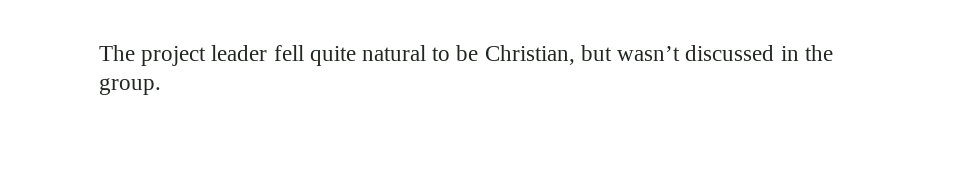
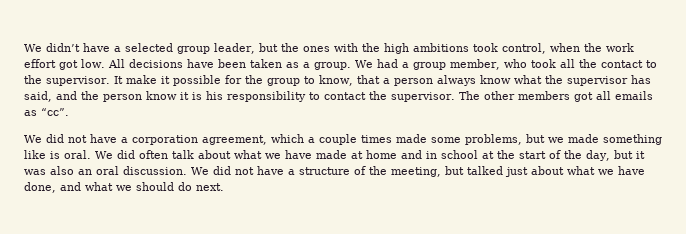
- The project leader fell quite natural to be Christian, but wasn’t discussed in the group.
+ We didn’t have a selected group leader, but the ones with the high ambitions took control, when the work effort got low. All decisions have been taken as a group. We had a group member, who took all the contact to the supervisor. It make it possible for the group to know, that a person always know what the supervisor has said, and the person know it is his responsibility to contact the supervisor. The other members got all emails as “cc”.
+ We did not have a corporation agreement, which a couple times made some problems, but we made something like is oral. We did often talk about what we have made at home and in school at the start of the day, but it was also an oral discussion. We did not have a structure of the meeting, but talked just about what we have done, and what we should do next.

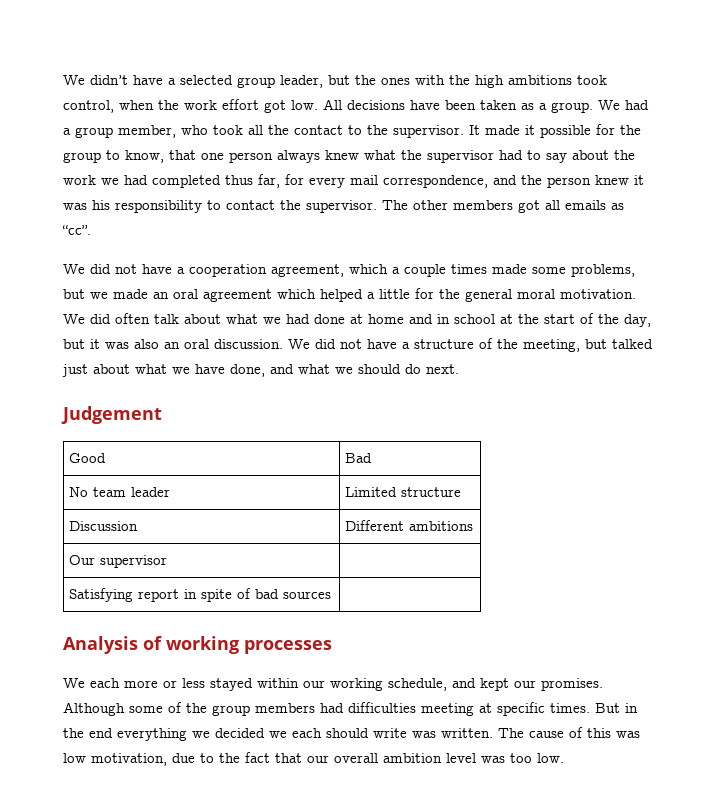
- It make it possible for the group to know, that a person always know what the supervisor has said, and the person know it is his responsibility to contact the supervisor.
+ It made it possible for the group to know, that one person always knew what the supervisor had to say about the work we had completed thus far, for every mail correspondence, and the person knew it was his responsibility to contact the supervisor.
- We did not have a corporation agreement, which a couple times made some problems, but we made something like is oral.
+ We did not have a cooperation agreement, which a couple times made some problems, but we made an oral agreement which helped a little for the general moral motivation.
- We did often talk about what we have made at home and in school at the start of the day, but it was also an oral discussion.
+ We did often talk about what we had done at home and in school at the start of the day, but it was also an oral discussion.
+ Judgement
+ Good | Bad
+ No team leader | Limited structure
+ Discussion | Different ambitions
+ Our supervisor |
+ Satisfying report in spite of bad sources |
+ Analysis of working processes
+ We each more or less stayed within our working schedule, and kept our promises. Although some of the group members had difficulties meeting at specific times. But in the end everything we decided we each should write was written. The cause of this was low motivation, due to the fact that our overall ambition level was too low.

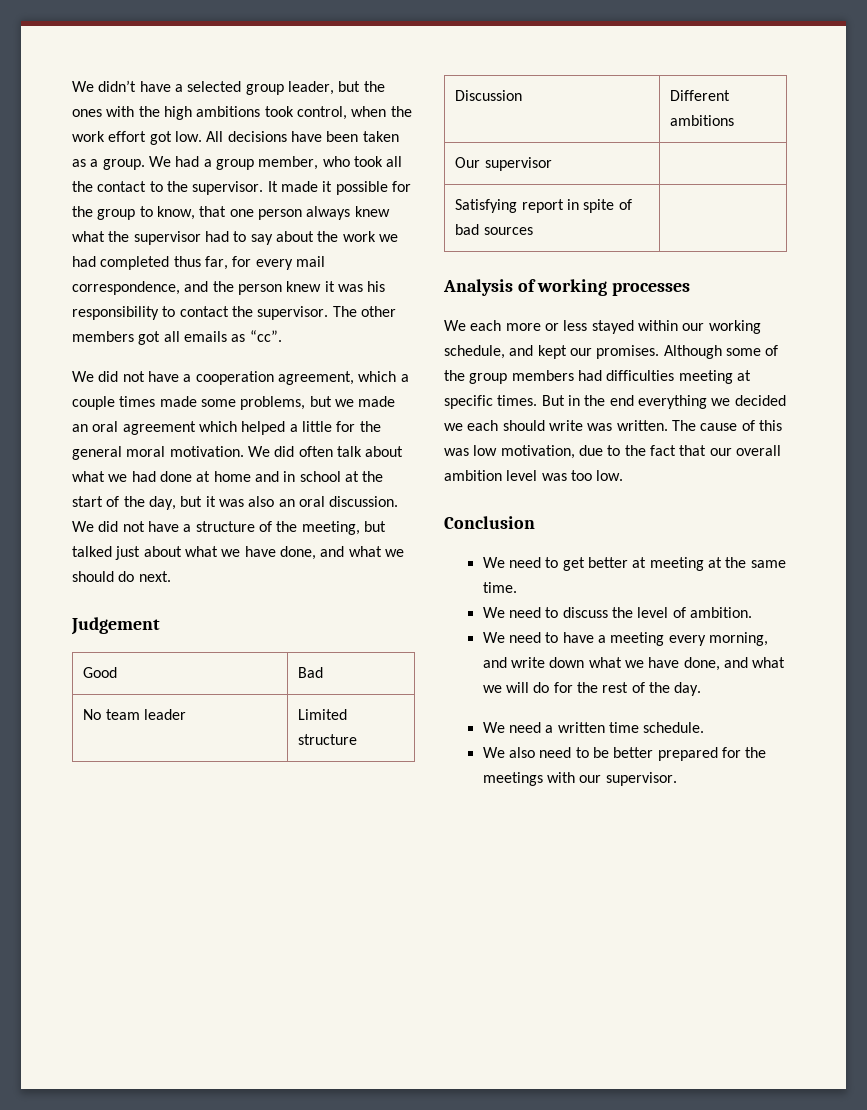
+ Conclusion
+ We need to get better at meeting at the same time.
+ We need to discuss the level of ambition.
+ We need to have a meeting every morning, and write down what we have done, and what we will do for the rest of the day.
+ We need a written time schedule.
+ We also need to be better prepared for the meetings with our supervisor.

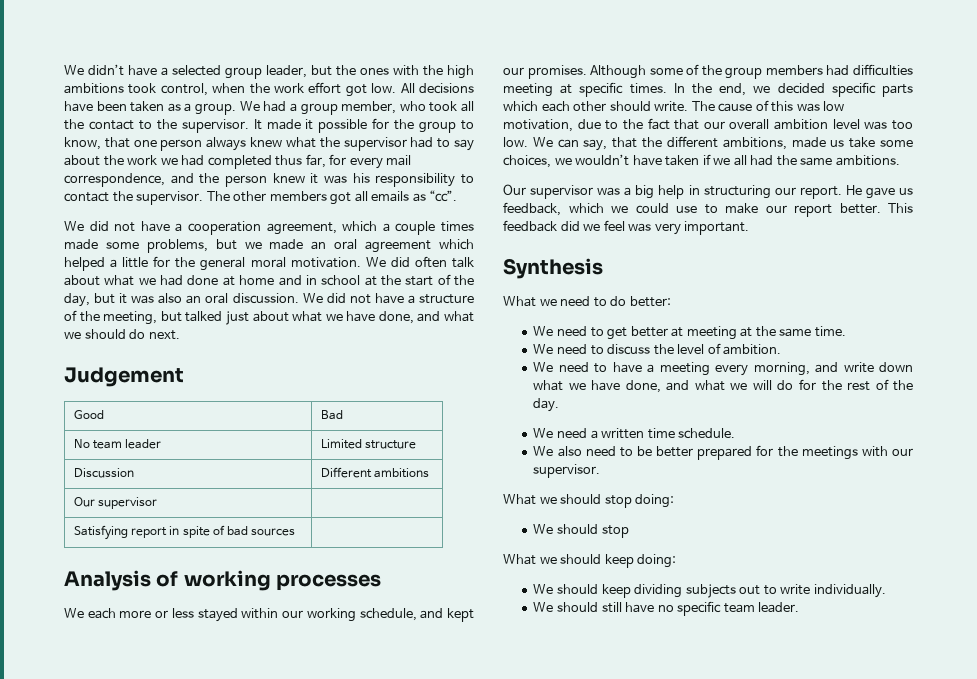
- But in the end everything we decided we each should write was written.
+ In the end, we decided specific parts which each other should write.
- The cause of this was low motivation, due to the fact that our overall ambition level was too low.
- Conclusion
+ The cause of this was low motivation, due to the fact that our overall ambition level was too low. We can say, that the different ambitions, made us take some choices, we wouldn’t have taken if we all had the same ambitions.
+ Our supervisor was a big help in structuring our report. He gave us feedback, which we could use to make our report better. This feedback did we feel was very important.
+ Synthesis
+ What we need to do better:
+ What we should stop doing:
+ We should stop
+ What we should keep doing:
+ We should keep dividing subjects out to write individually.
+ We should still have no specific team leader.

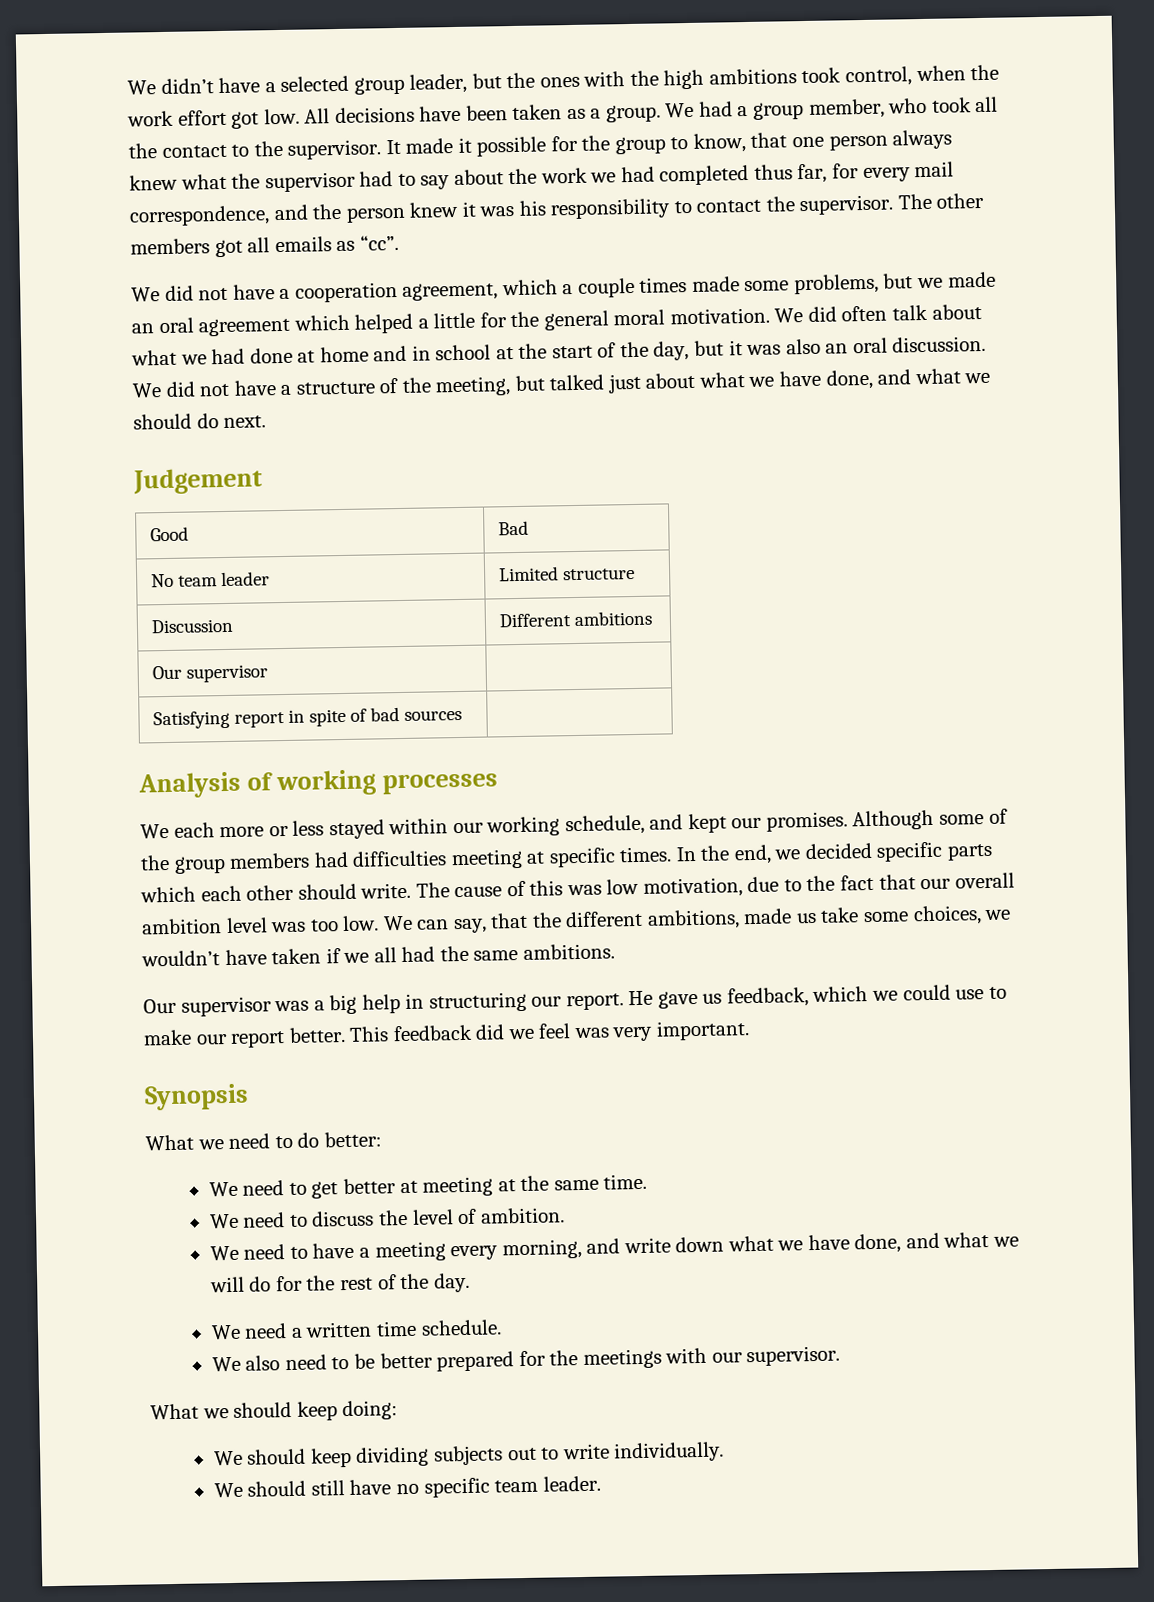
- Synthesis
+ Synopsis
- What we should stop doing:
- We should stop

